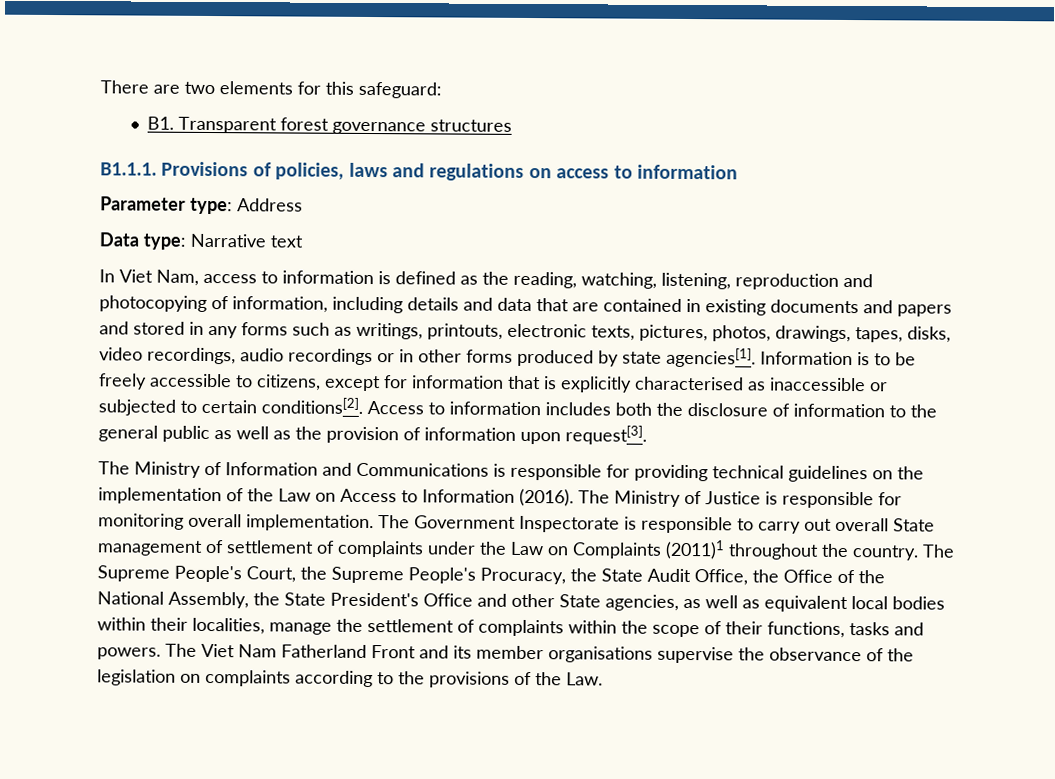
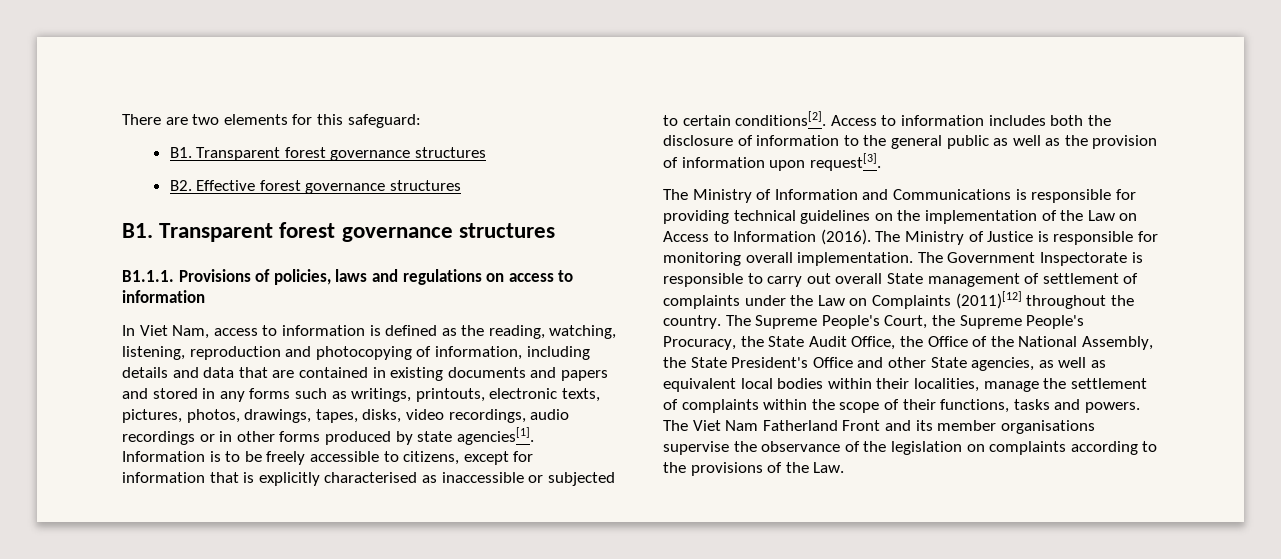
+ B2. Effective forest governance structures
+ B1. Transparent forest governance structures
- Parameter type: Address
- Data type: Narrative text
- The Government Inspectorate is responsible to carry out overall State management of settlement of complaints under the Law on Complaints (2011)1 throughout the country.
+ The Government Inspectorate is responsible to carry out overall State management of settlement of complaints under the Law on Complaints (2011)[12] throughout the country.

